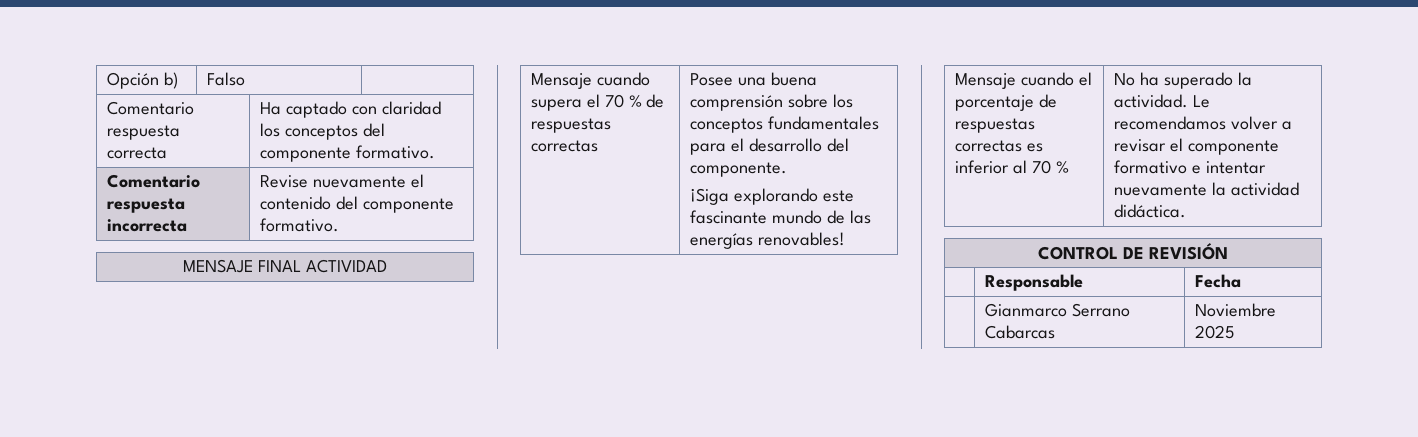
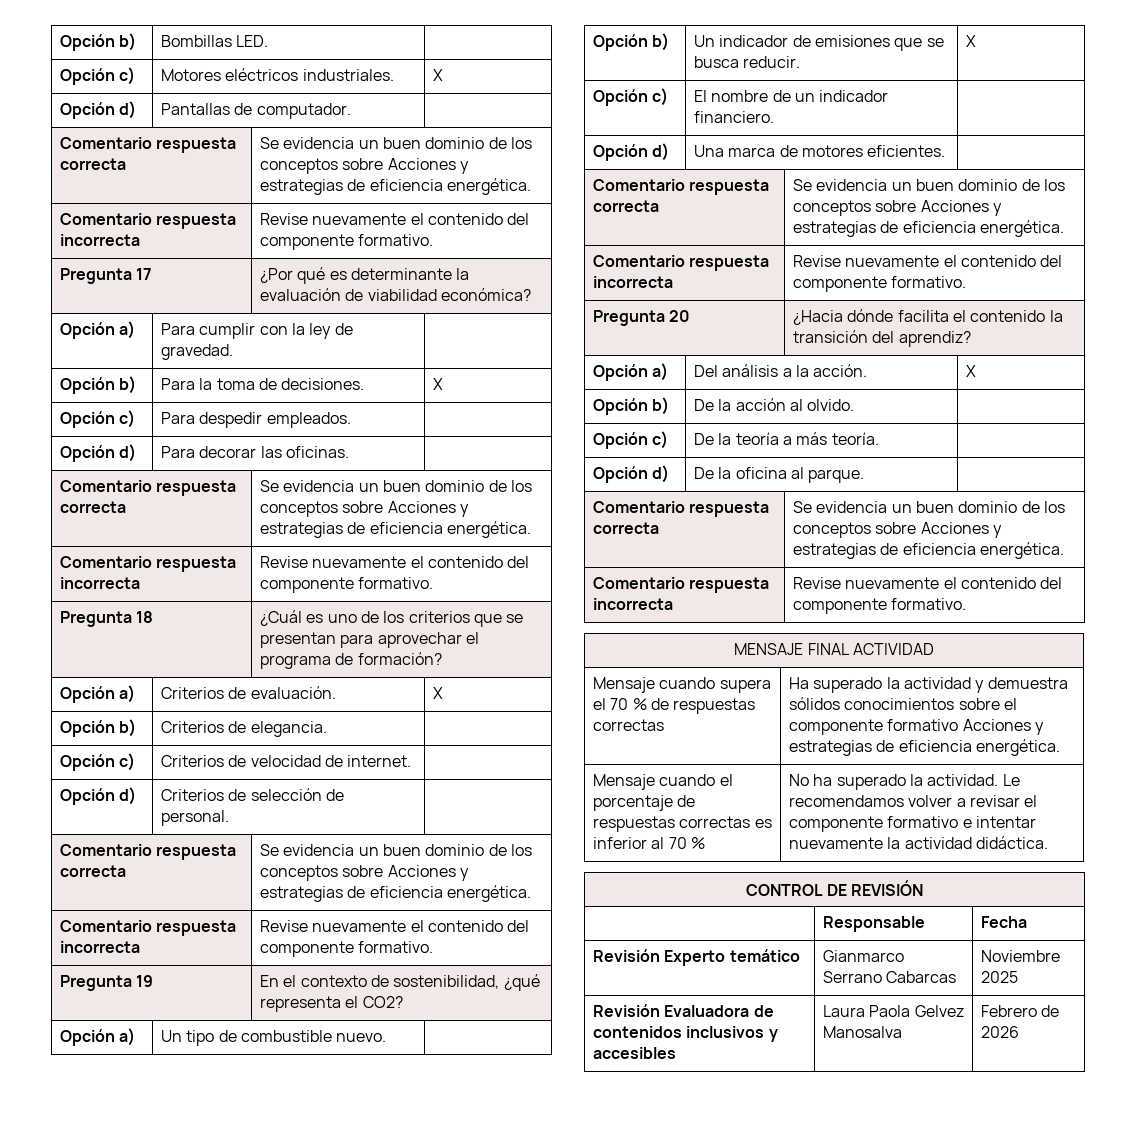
- Opción b) | Falso |
- Comentario respuesta correcta | Ha captado con claridad los conceptos del componente formativo.
+ Opción b) | Bombillas LED. |
+ Opción c) | Motores eléctricos industriales. | X
+ Opción d) | Pantallas de computador. |
+ Comentario respuesta correcta | Se evidencia un buen dominio de los conceptos sobre Acciones y estrategias de eficiencia energética.
+ Comentario respuesta incorrecta | Revise nuevamente el contenido del componente formativo.
+ Pregunta 17 | ¿Por qué es determinante la evaluación de viabilidad económica?
+ Opción a) | Para cumplir con la ley de gravedad. |
+ Opción b) | Para la toma de decisiones. | X
+ Opción c) | Para despedir empleados. |
+ Opción d) | Para decorar las oficinas. |
+ Comentario respuesta correcta | Se evidencia un buen dominio de los conceptos sobre Acciones y estrategias de eficiencia energética.
+ Comentario respuesta incorrecta | Revise nuevamente el contenido del componente formativo.
+ Pregunta 18 | ¿Cuál es uno de los criterios que se presentan para aprovechar el programa de formación?
+ Opción a) | Criterios de evaluación. | X
+ Opción b) | Criterios de elegancia. |
+ Opción c) | Criterios de velocidad de internet. |
+ Opción d) | Criterios de selección de personal. |
+ Comentario respuesta correcta | Se evidencia un buen dominio de los conceptos sobre Acciones y estrategias de eficiencia energética.
+ Comentario respuesta incorrecta | Revise nuevamente el contenido del componente formativo.
+ Pregunta 19 | En el contexto de sostenibilidad, ¿qué representa el CO2?
+ Opción a) | Un tipo de combustible nuevo. |
+ Opción b) | Un indicador de emisiones que se busca reducir. | X
+ Opción c) | El nombre de un indicador financiero. |
+ Opción d) | Una marca de motores eficientes. |
+ Comentario respuesta correcta | Se evidencia un buen dominio de los conceptos sobre Acciones y estrategias de eficiencia energética.
+ Comentario respuesta incorrecta | Revise nuevamente el contenido del componente formativo.
+ Pregunta 20 | ¿Hacia dónde facilita el contenido la transición del aprendiz?
+ Opción a) | Del análisis a la acción. | X
+ Opción b) | De la acción al olvido. |
+ Opción c) | De la teoría a más teoría. |
+ Opción d) | De la oficina al parque. |
+ Comentario respuesta correcta | Se evidencia un buen dominio de los conceptos sobre Acciones y estrategias de eficiencia energética.
- Mensaje cuando supera el 70 % de respuestas correctas | Posee una buena comprensión sobre los conceptos fundamentales para el desarrollo del componente.
- ¡Siga explorando este fascinante mundo de las energías renovables!
+ Mensaje cuando supera el 70 % de respuestas correctas | Ha superado la actividad y demuestra sólidos conocimientos sobre el componente formativo Acciones y estrategias de eficiencia energética.
- | Gianmarco Serrano Cabarcas | Noviembre 2025
+ Revisión Experto temático | Gianmarco Serrano Cabarcas | Noviembre 2025
+ Revisión Evaluadora de contenidos inclusivos y accesibles | Laura Paola Gelvez Manosalva | Febrero de 2026

